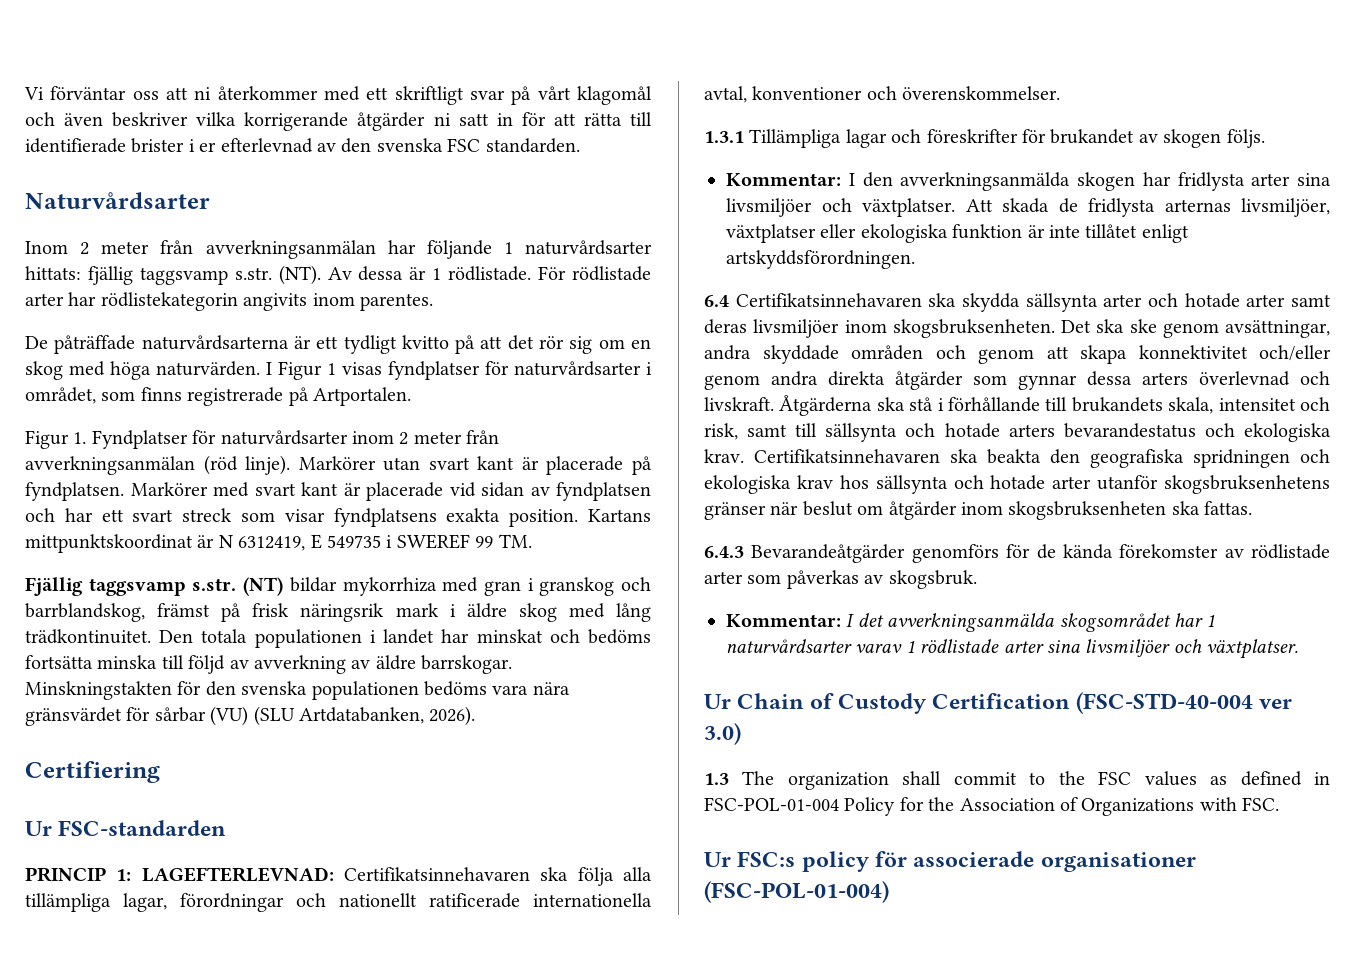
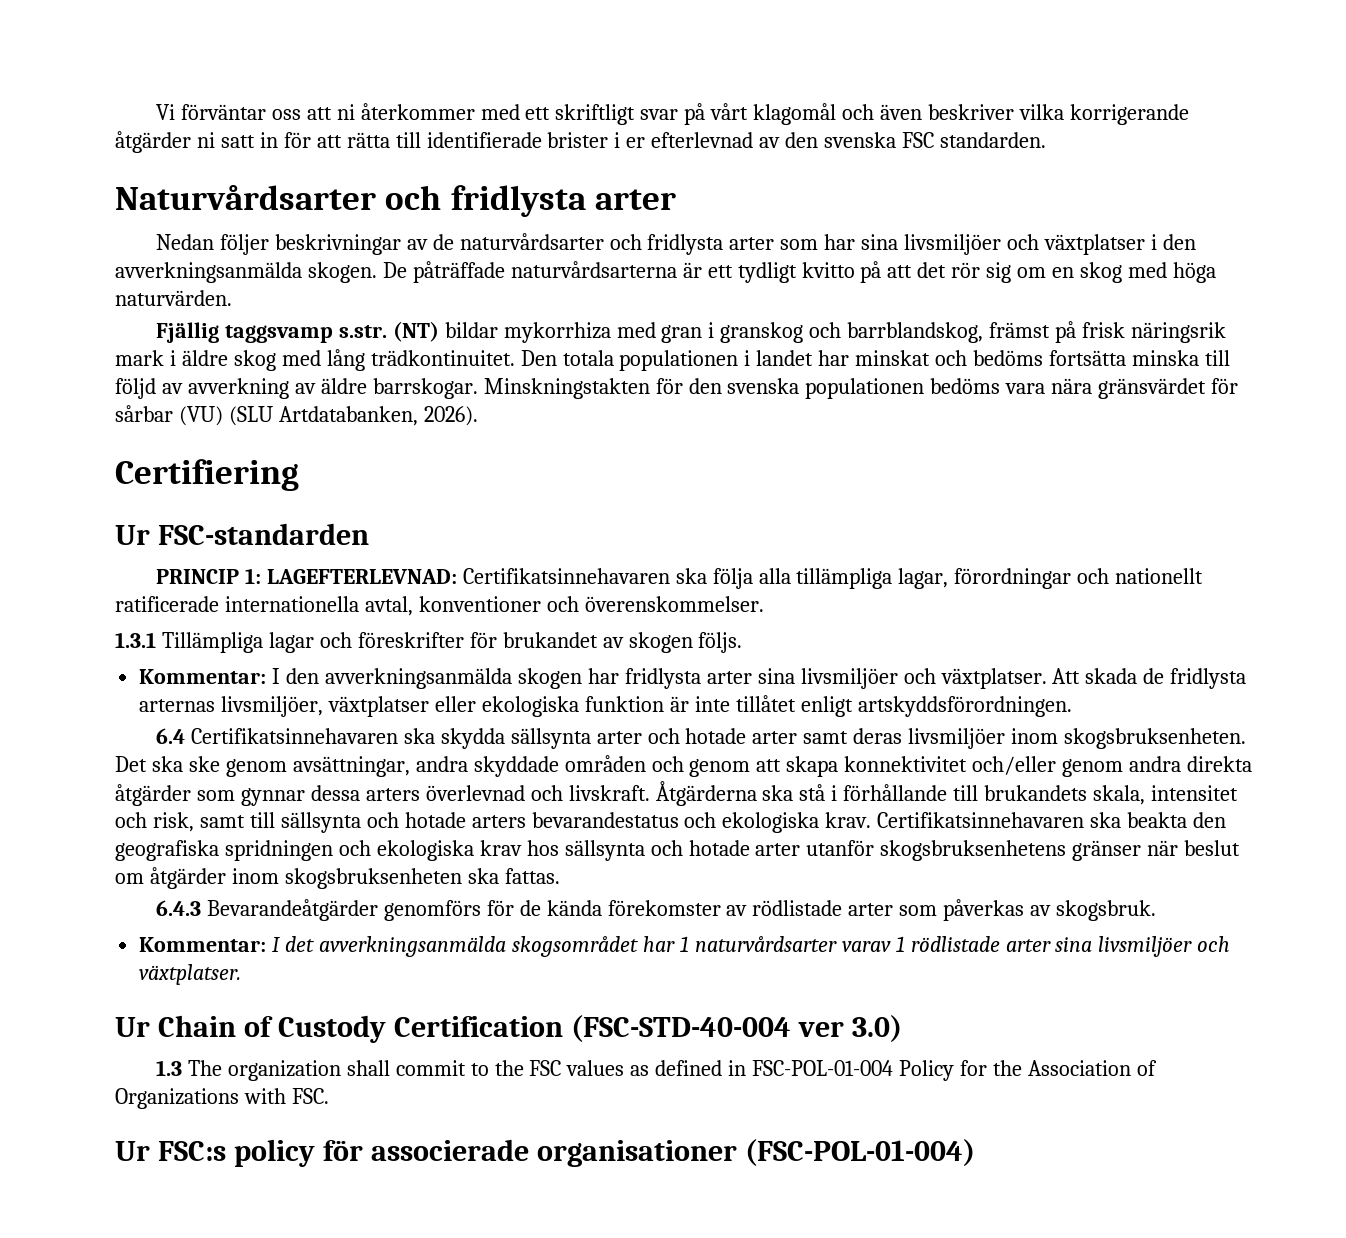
- Naturvårdsarter
- Inom 2 meter från avverkningsanmälan har följande 1 naturvårdsarter hittats: fjällig taggsvamp s.str. (NT). Av dessa är 1 rödlistade. För rödlistade arter har rödlistekategorin angivits inom parentes.
- De påträffade naturvårdsarterna är ett tydligt kvitto på att det rör sig om en skog med höga naturvärden. I Figur 1 visas fyndplatser för naturvårdsarter i området, som finns registrerade på Artportalen.
- Figur 1. Fyndplatser för naturvårdsarter inom 2 meter från avverkningsanmälan (röd linje). Markörer utan svart kant är placerade på fyndplatsen. Markörer med svart kant är placerade vid sidan av fyndplatsen och har ett svart streck som visar fyndplatsens exakta position. Kartans mittpunktskoordinat är N 6312419, E 549735 i SWEREF 99 TM.
+ Naturvårdsarter och fridlysta arter
+ Nedan följer beskrivningar av de naturvårdsarter och fridlysta arter som har sina livsmiljöer och växtplatser i den avverkningsanmälda skogen. De påträffade naturvårdsarterna är ett tydligt kvitto på att det rör sig om en skog med höga naturvärden.

